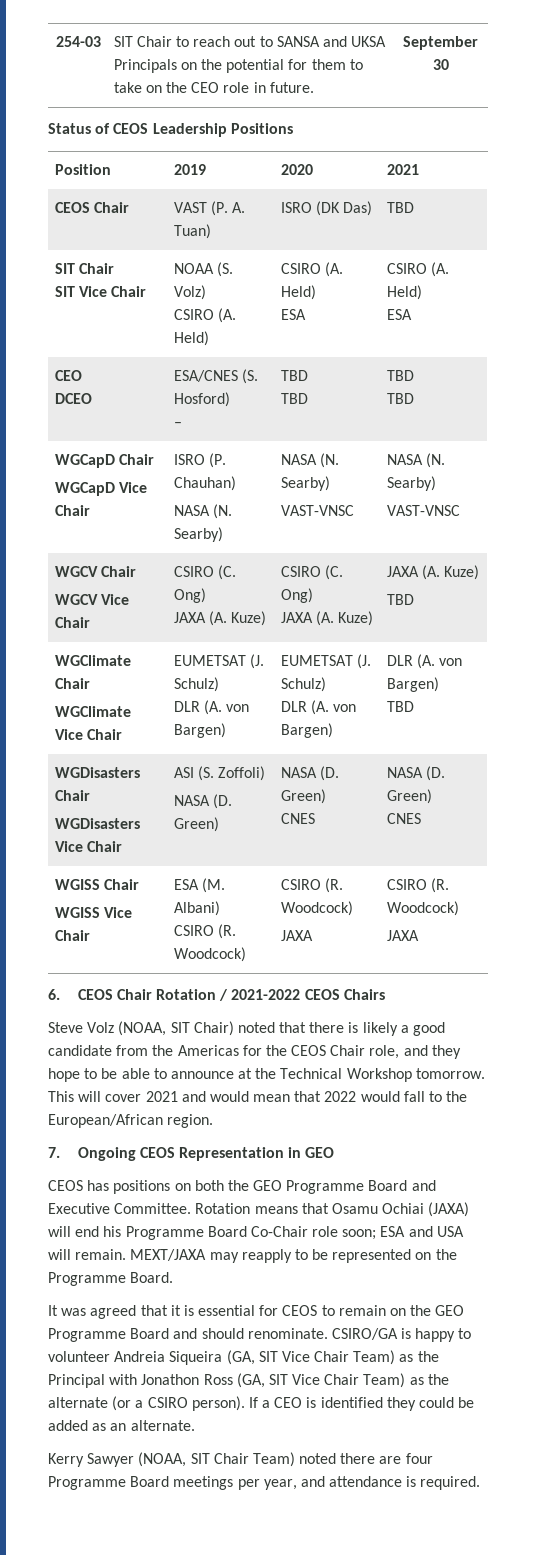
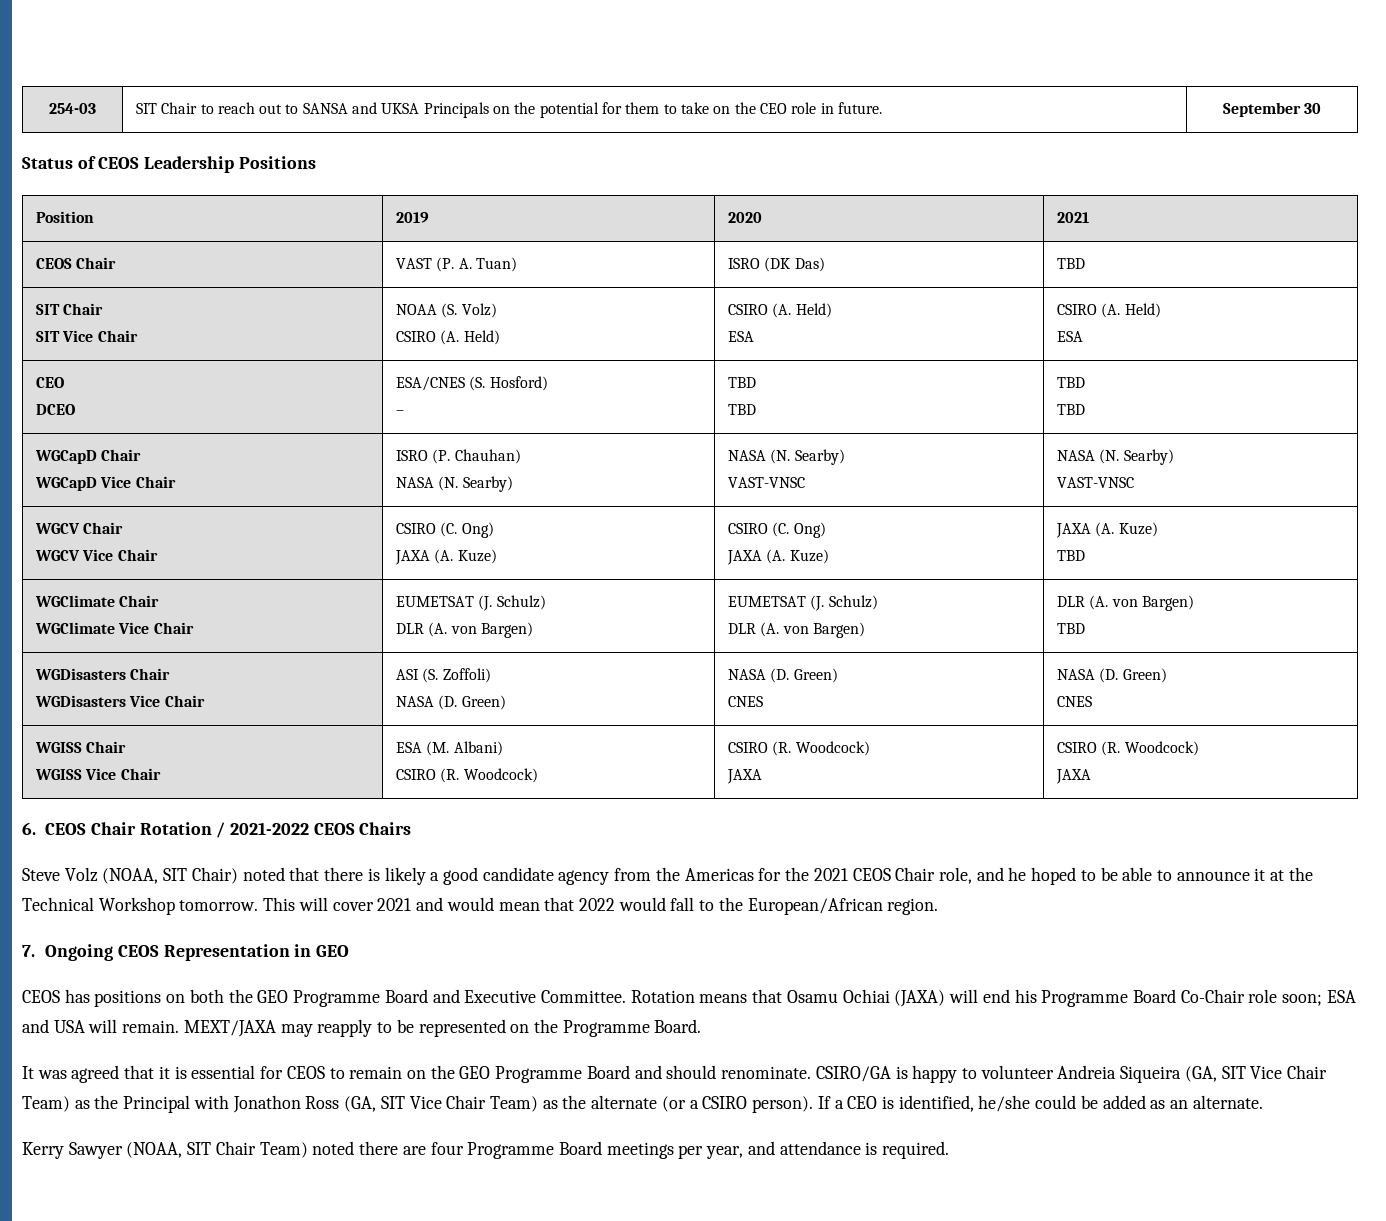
- Steve Volz (NOAA, SIT Chair) noted that there is likely a good candidate from the Americas for the CEOS Chair role, and they hope to be able to announce at the Technical Workshop tomorrow.
+ Steve Volz (NOAA, SIT Chair) noted that there is likely a good candidate agency from the Americas for the 2021 CEOS Chair role, and he hoped to be able to announce it at the Technical Workshop tomorrow.
- If a CEO is identified they could be added as an alternate.
+ If a CEO is identified, he/she could be added as an alternate.

